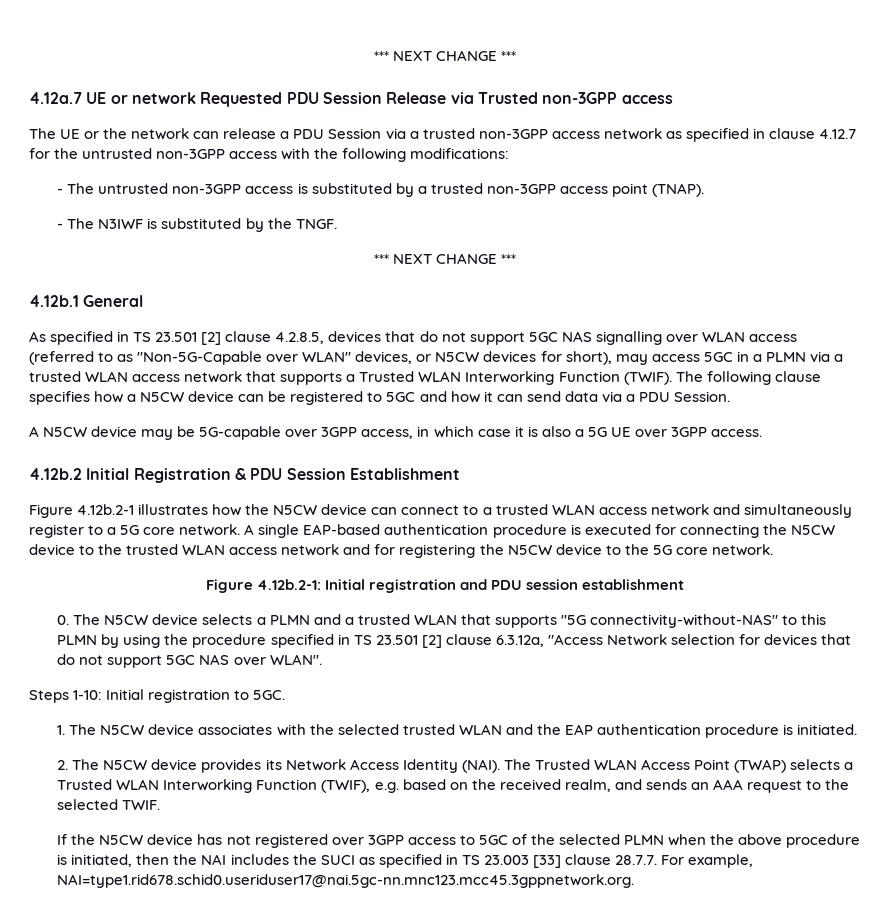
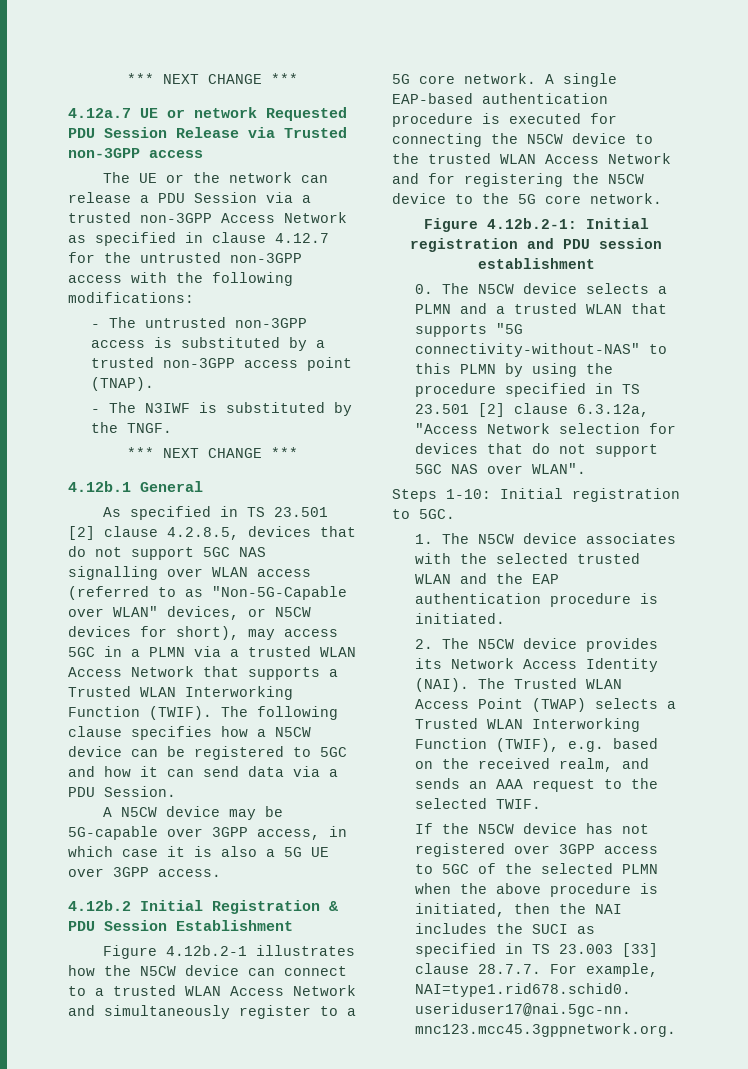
- The UE or the network can release a PDU Session via a trusted non-3GPP access network as specified in clause 4.12.7 for the untrusted non-3GPP access with the following modifications:
+ The UE or the network can release a PDU Session via a trusted non-3GPP Access Network as specified in clause 4.12.7 for the untrusted non-3GPP access with the following modifications:
- As specified in TS 23.501 [2] clause 4.2.8.5, devices that do not support 5GC NAS signalling over WLAN access (referred to as "Non-5G-Capable over WLAN" devices, or N5CW devices for short), may access 5GC in a PLMN via a trusted WLAN access network that supports a Trusted WLAN Interworking Function (TWIF).
+ As specified in TS 23.501 [2] clause 4.2.8.5, devices that do not support 5GC NAS signalling over WLAN access (referred to as "Non-5G-Capable over WLAN" devices, or N5CW devices for short), may access 5GC in a PLMN via a trusted WLAN Access Network that supports a Trusted WLAN Interworking Function (TWIF).
- Figure 4.12b.2-1 illustrates how the N5CW device can connect to a trusted WLAN access network and simultaneously register to a 5G core network.
+ Figure 4.12b.2-1 illustrates how the N5CW device can connect to a trusted WLAN Access Network and simultaneously register to a 5G core network.
- A single EAP-based authentication procedure is executed for connecting the N5CW device to the trusted WLAN access network and for registering the N5CW device to the 5G core network.
+ A single EAP-based authentication procedure is executed for connecting the N5CW device to the trusted WLAN Access Network and for registering the N5CW device to the 5G core network.

